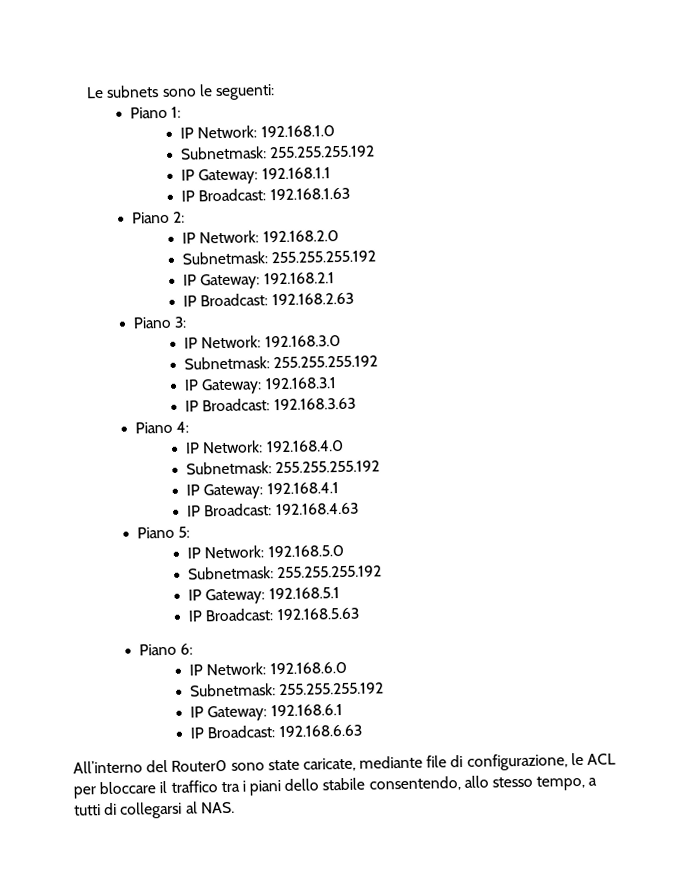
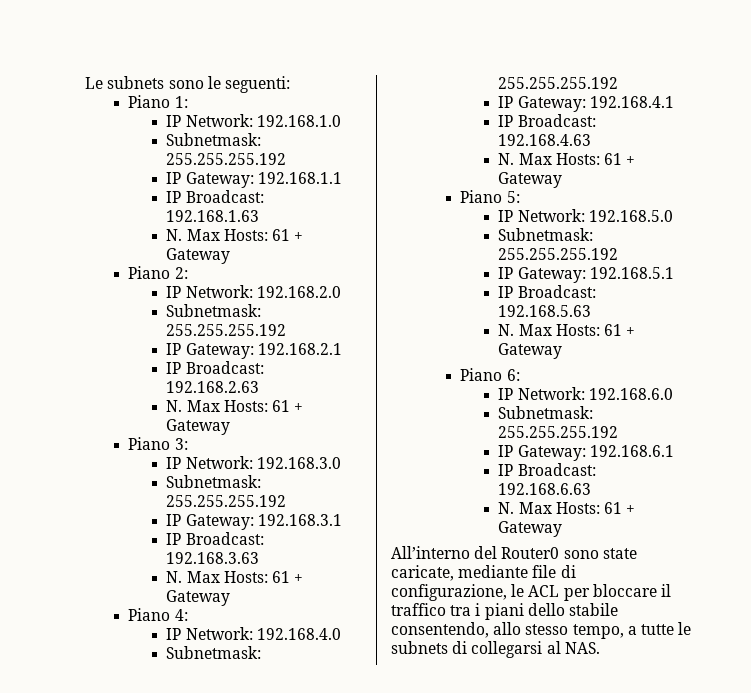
  IP Broadcast: 192.168.1.63
+ N. Max Hosts: 61 + Gateway
  IP Broadcast: 192.168.2.63
+ N. Max Hosts: 61 + Gateway
  IP Broadcast: 192.168.3.63
+ N. Max Hosts: 61 + Gateway
  IP Broadcast: 192.168.4.63
+ N. Max Hosts: 61 + Gateway
  IP Broadcast: 192.168.5.63
+ N. Max Hosts: 61 + Gateway
  IP Broadcast: 192.168.6.63
+ N. Max Hosts: 61 + Gateway
- All’interno del Router0 sono state caricate, mediante file di configurazione, le ACL per bloccare il traffico tra i piani dello stabile consentendo, allo stesso tempo, a tutti di collegarsi al NAS.
+ All’interno del Router0 sono state caricate, mediante file di configurazione, le ACL per bloccare il traffico tra i piani dello stabile consentendo, allo stesso tempo, a tutte le subnets di collegarsi al NAS.

